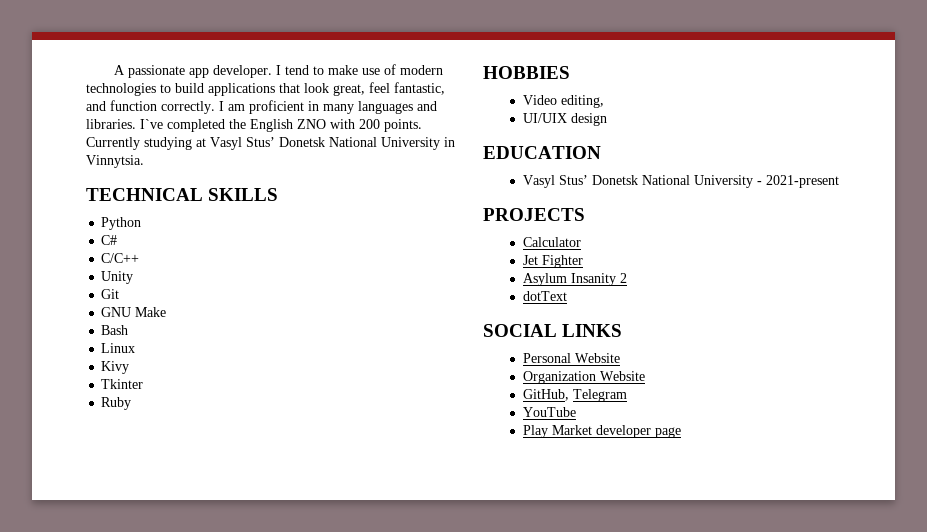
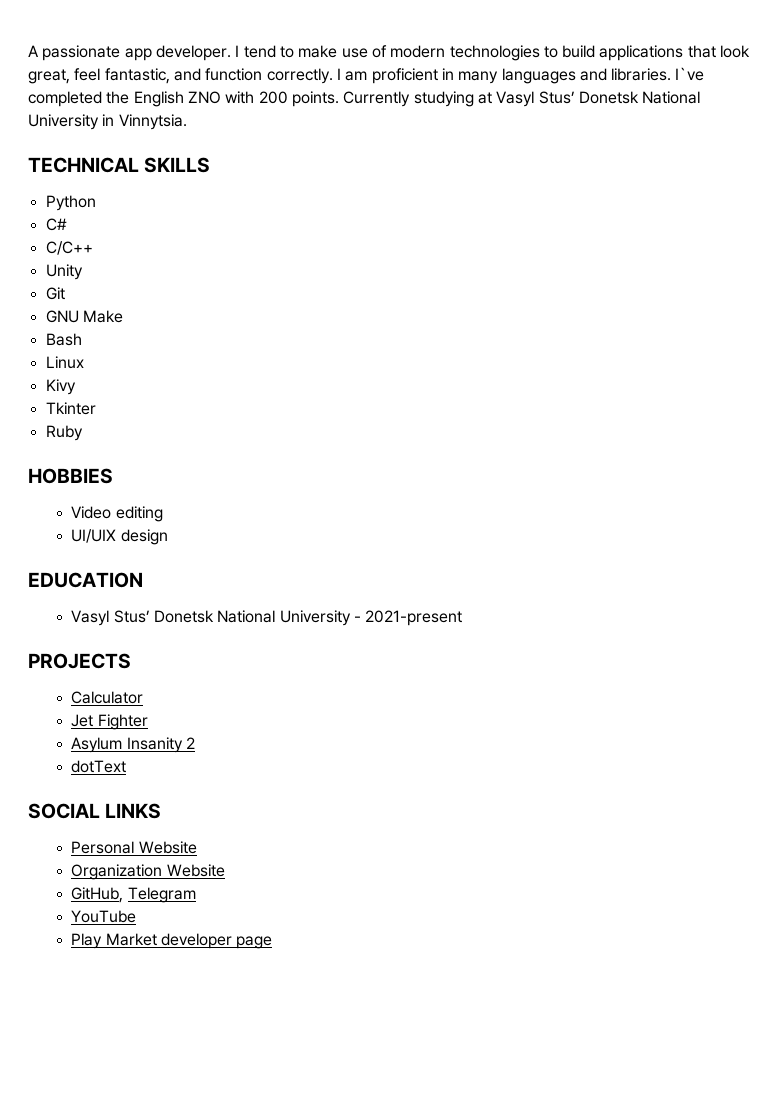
- Video editing,
+ Video editing

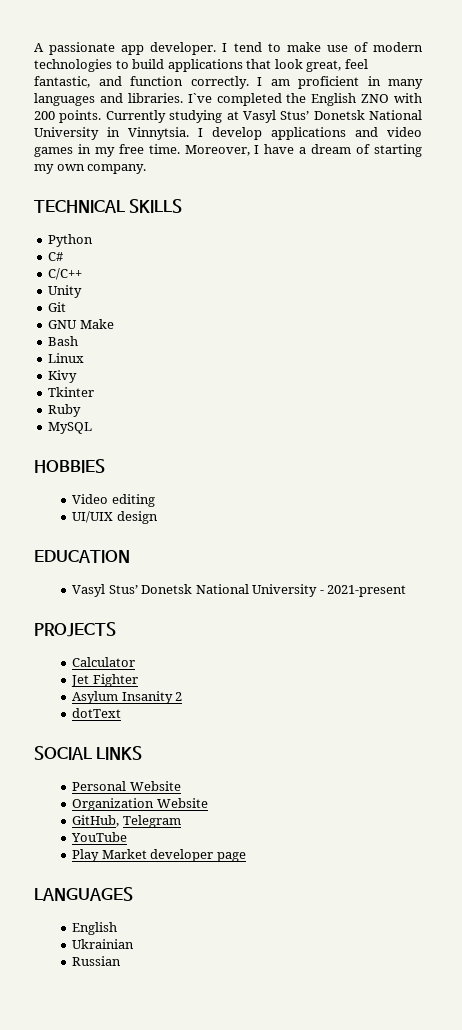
+ I develop applications and video games in my free time. Moreover, I have a dream of starting my own company.
+ MySQL
+ LANGUAGES
+ English
+ Ukrainian
+ Russian

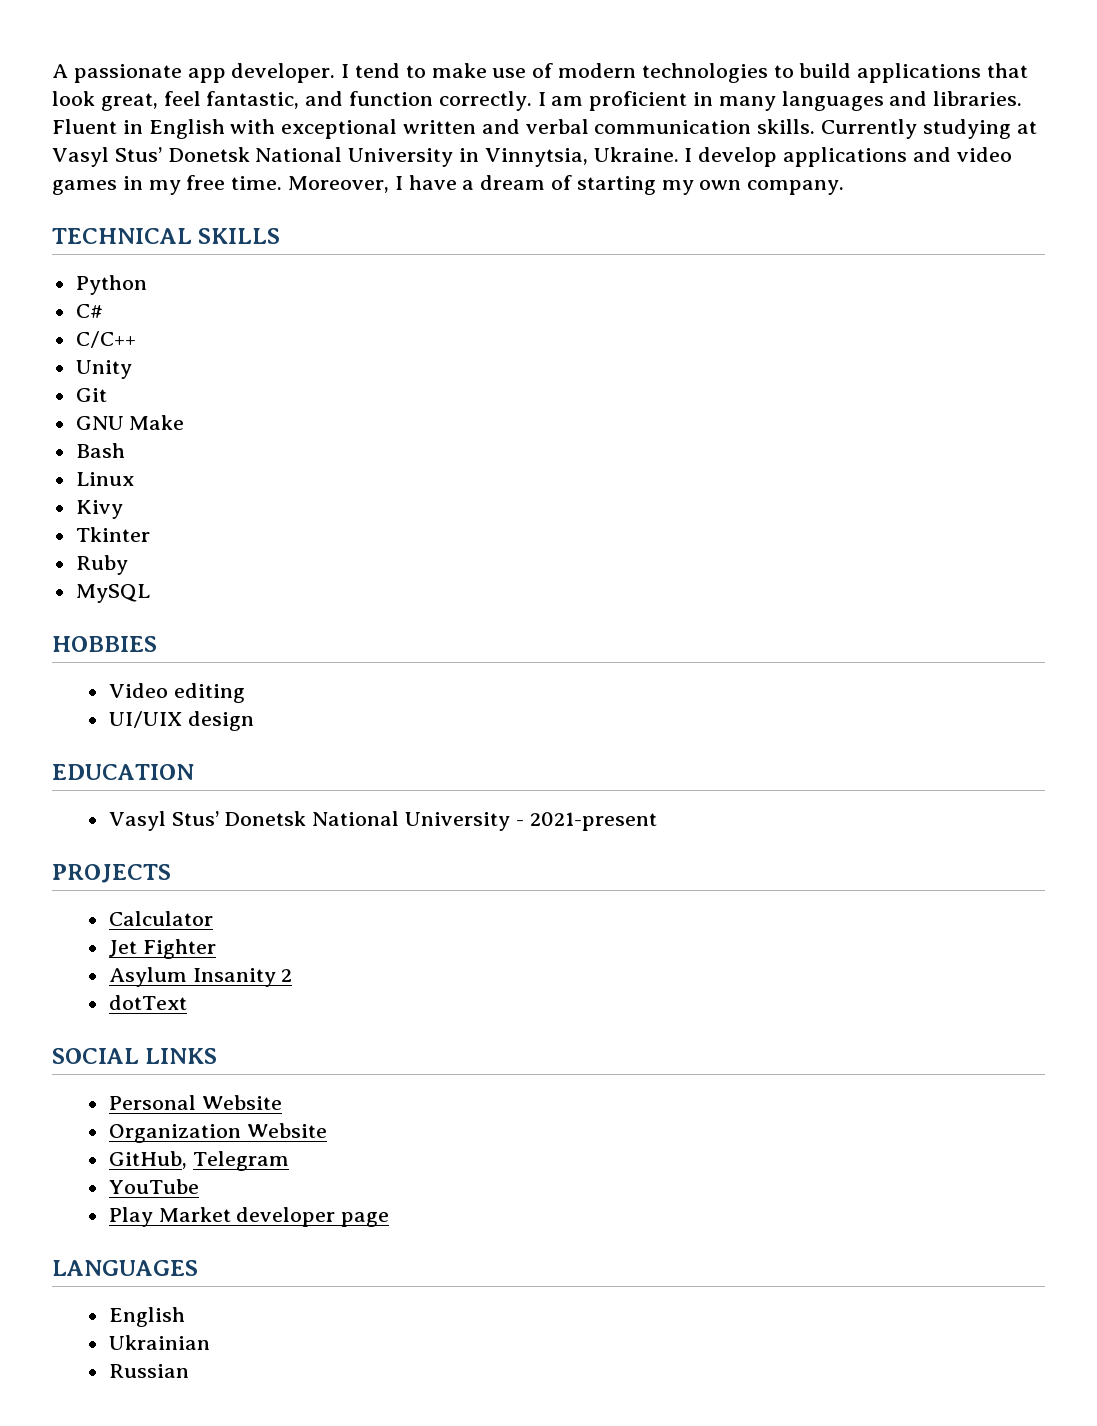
- I`ve completed the English ZNO with 200 points.
+ Fluent in English with exceptional written and verbal communication skills.
- Currently studying at Vasyl Stus’ Donetsk National University in Vinnytsia.
+ Currently studying at Vasyl Stus’ Donetsk National University in Vinnytsia, Ukraine.

